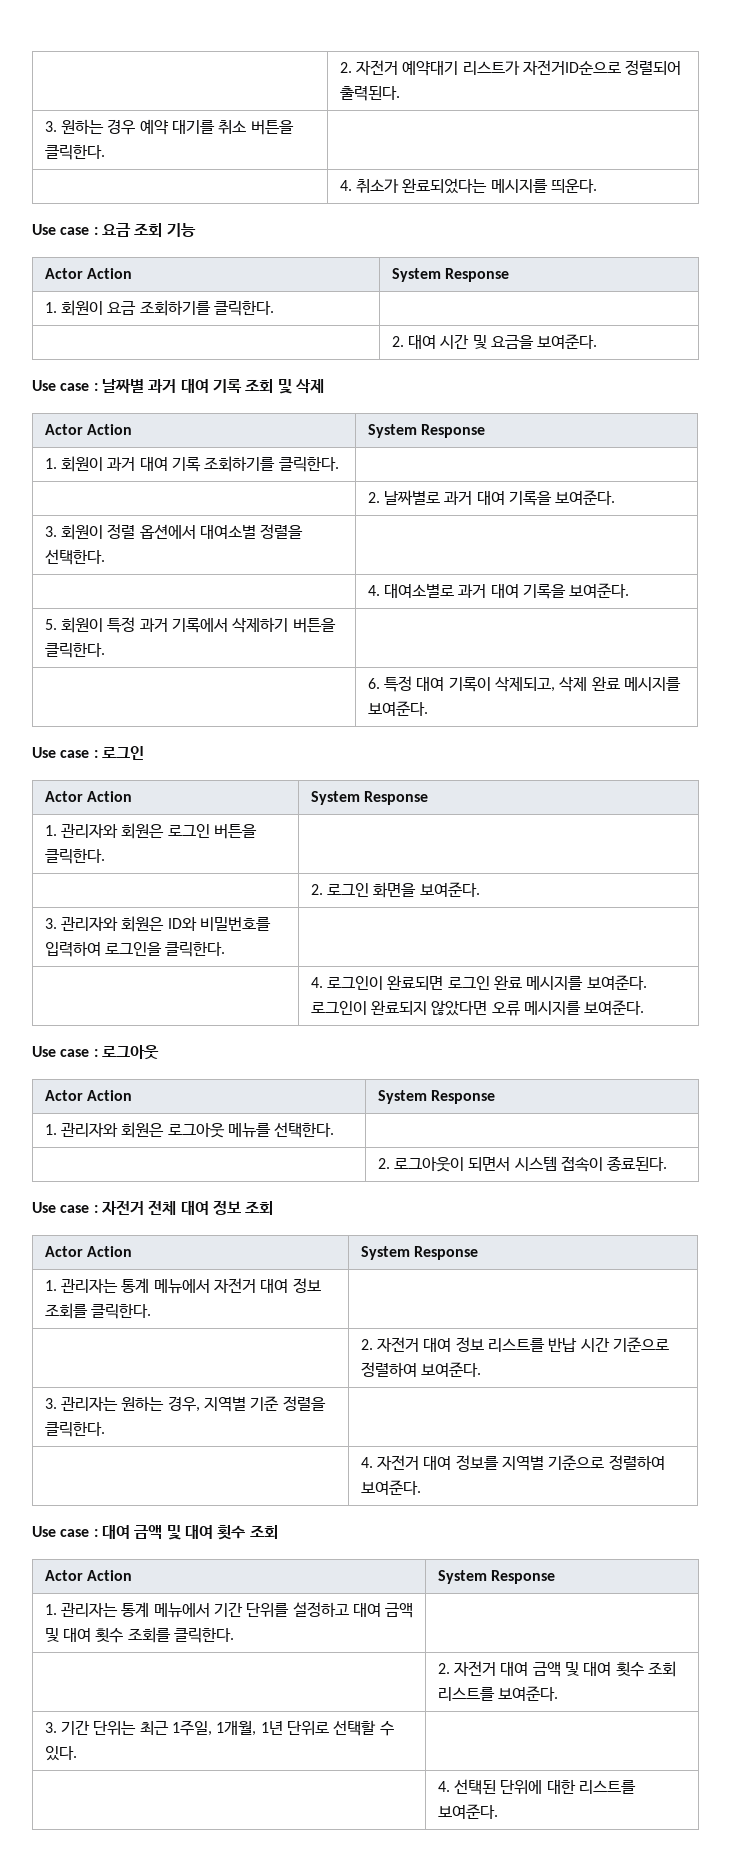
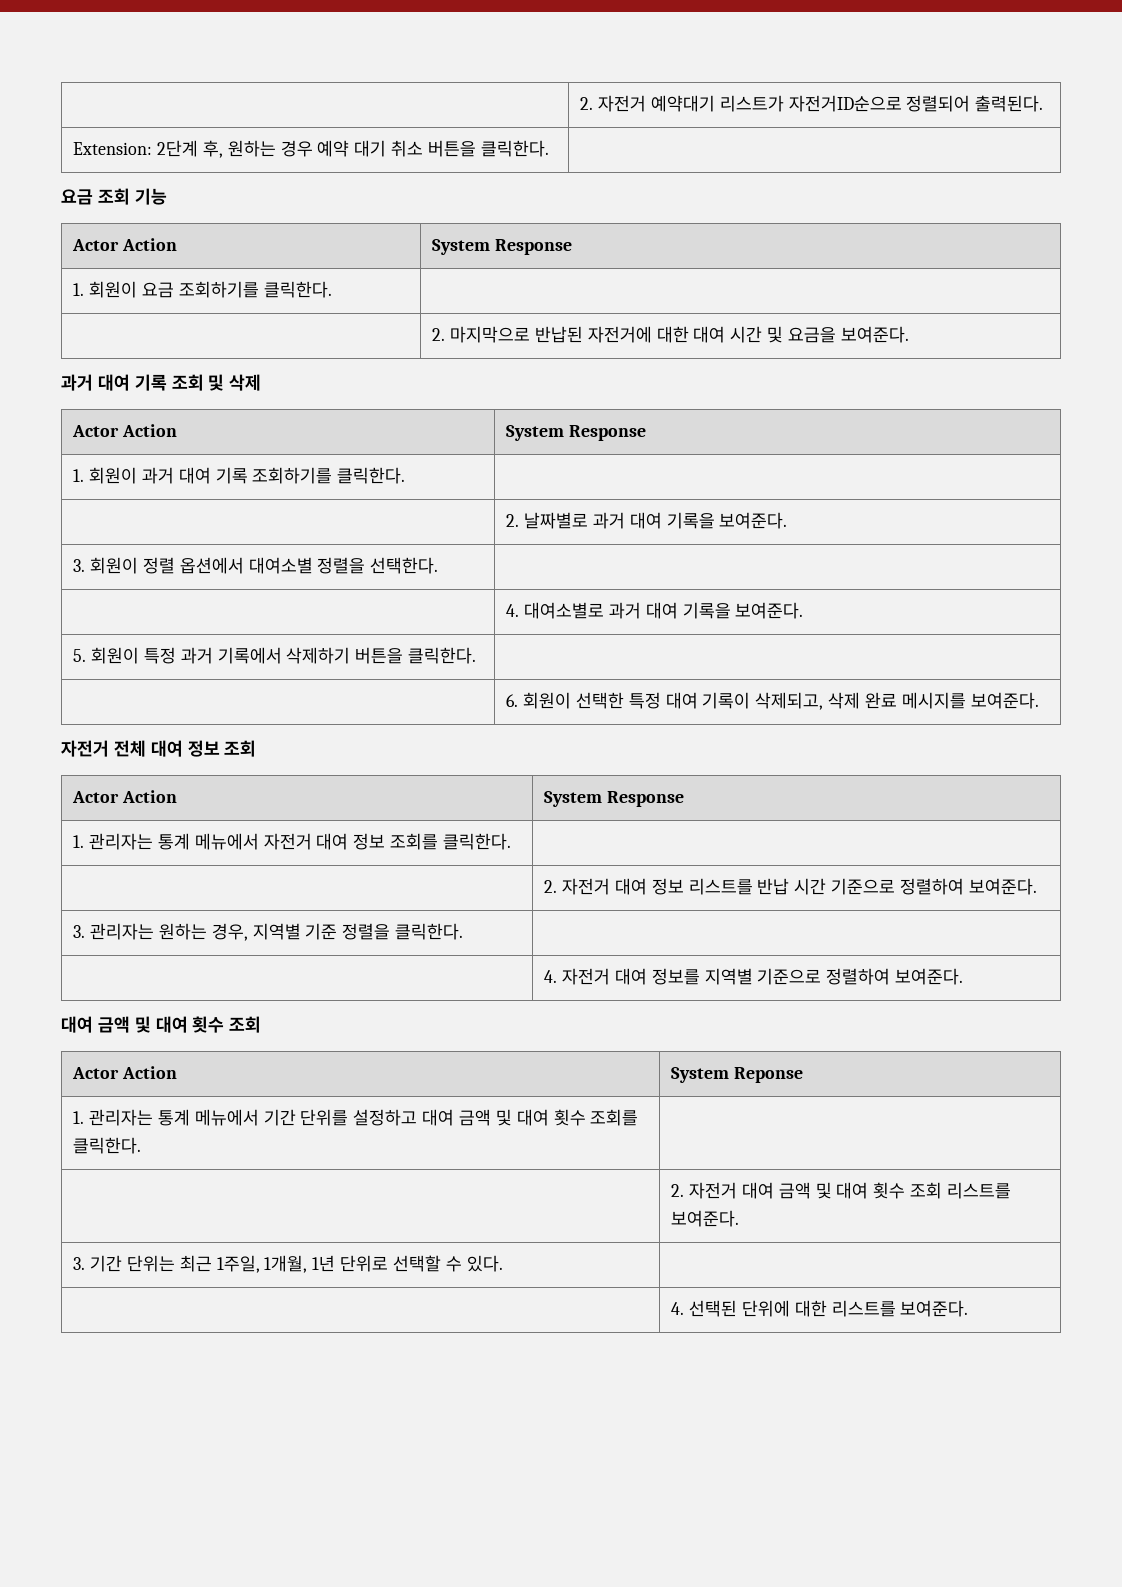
- 3. 원하는 경우 예약 대기를 취소 버튼을 클릭한다. |
+ Extension: 2단계 후, 원하는 경우 예약 대기 취소 버튼을 클릭한다. |
- | 4. 취소가 완료되었다는 메시지를 띄운다.
- Use case : 요금 조회 기능
+ 요금 조회 기능
- | 2. 대여 시간 및 요금을 보여준다.
+ | 2. 마지막으로 반납된 자전거에 대한 대여 시간 및 요금을 보여준다.
- Use case : 날짜별 과거 대여 기록 조회 및 삭제
+ 과거 대여 기록 조회 및 삭제
- | 6. 특정 대여 기록이 삭제되고, 삭제 완료 메시지를 보여준다.
+ | 6. 회원이 선택한 특정 대여 기록이 삭제되고, 삭제 완료 메시지를 보여준다.
- Use case : 로그인
- Actor Action | System Response
- 1. 관리자와 회원은 로그인 버튼을 클릭한다. |
- | 2. 로그인 화면을 보여준다.
- 3. 관리자와 회원은 ID와 비밀번호를 입력하여 로그인을 클릭한다. |
- | 4. 로그인이 완료되면 로그인 완료 메시지를 보여준다. 로그인이 완료되지 않았다면 오류 메시지를 보여준다.
- Use case : 로그아웃
- Actor Action | System Response
- 1. 관리자와 회원은 로그아웃 메뉴를 선택한다. |
- | 2. 로그아웃이 되면서 시스템 접속이 종료된다.
- Use case : 자전거 전체 대여 정보 조회
+ 자전거 전체 대여 정보 조회
  | 4. 자전거 대여 정보를 지역별 기준으로 정렬하여 보여준다.
- Use case : 대여 금액 및 대여 횟수 조회
- Actor Action | System Response
+ 대여 금액 및 대여 횟수 조회
+ Actor Action | System Reponse

